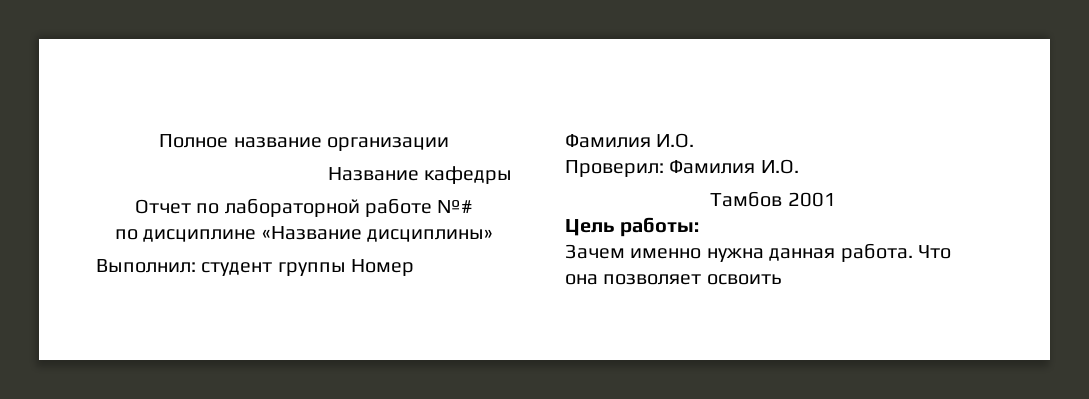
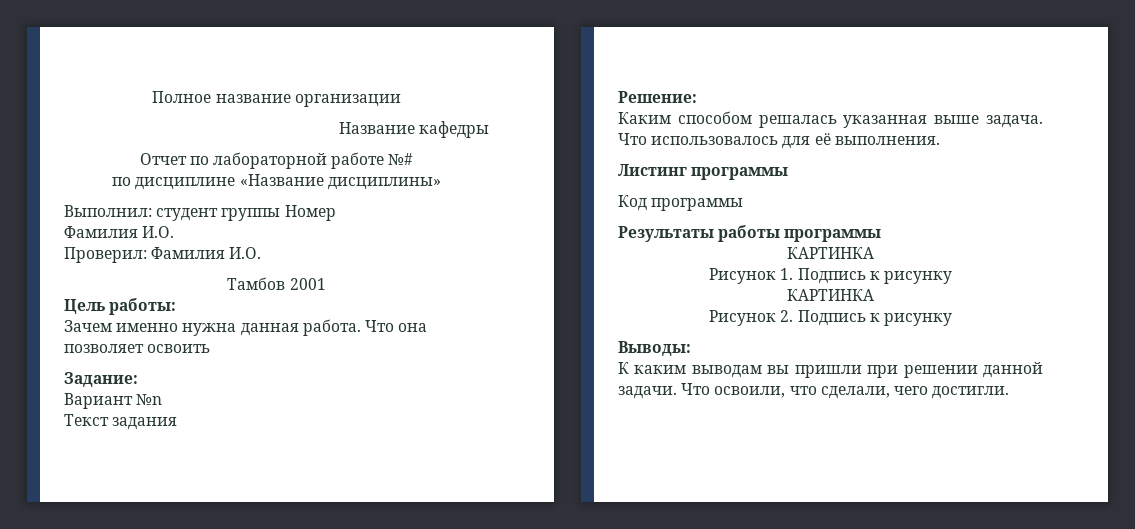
+ Задание:
+ Вариант №n
+ Текст задания
+ Решение:
+ Каким способом решалась указанная выше задача. Что использовалось для её выполнения.
+ Листинг программы
+ Код программы
+ Результаты работы программы
+ КАРТИНКА
+ Рисунок 1. Подпись к рисунку
+ КАРТИНКА
+ Рисунок 2. Подпись к рисунку
+ Выводы:
+ К каким выводам вы пришли при решении данной задачи. Что освоили, что сделали, чего достигли.

